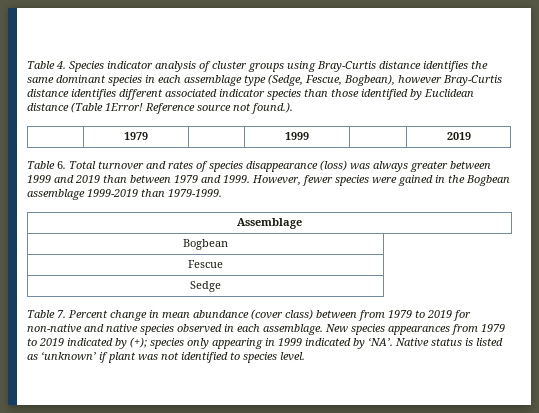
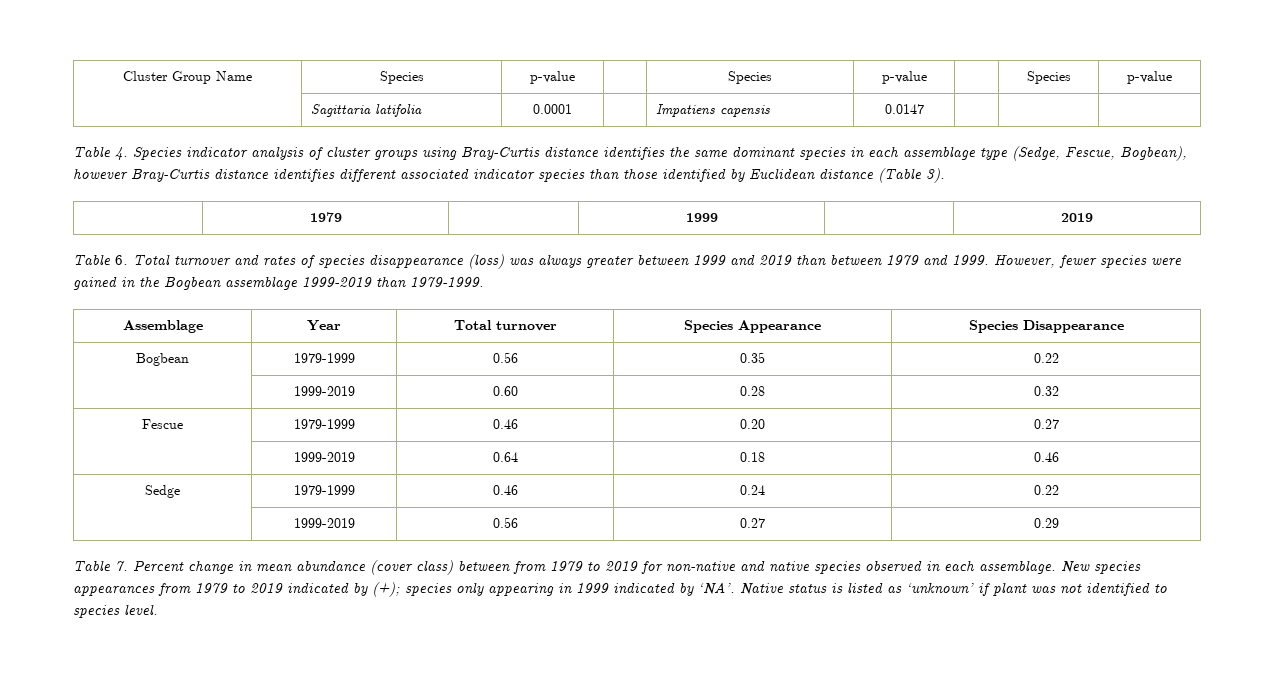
+ Cluster Group Name | Species | p-value | | Species | p-value | | Species | p-value
+ | Sagittaria latifolia | 0.0001 | | Impatiens capensis | 0.0147 | | |
- Table 4. Species indicator analysis of cluster groups using Bray-Curtis distance identifies the same dominant species in each assemblage type (Sedge, Fescue, Bogbean), however Bray-Curtis distance identifies different associated indicator species than those identified by Euclidean distance (Table 1Error! Reference source not found.).
+ Table 4. Species indicator analysis of cluster groups using Bray-Curtis distance identifies the same dominant species in each assemblage type (Sedge, Fescue, Bogbean), however Bray-Curtis distance identifies different associated indicator species than those identified by Euclidean distance (Table 3).
- Assemblage
- Bogbean
- Fescue
- Sedge
+ Assemblage | Year | Total turnover | Species Appearance | Species Disappearance
+ Bogbean | 1979-1999 | 0.56 | 0.35 | 0.22
+ | 1999-2019 | 0.60 | 0.28 | 0.32
+ Fescue | 1979-1999 | 0.46 | 0.20 | 0.27
+ | 1999-2019 | 0.64 | 0.18 | 0.46
+ Sedge | 1979-1999 | 0.46 | 0.24 | 0.22
+ | 1999-2019 | 0.56 | 0.27 | 0.29

